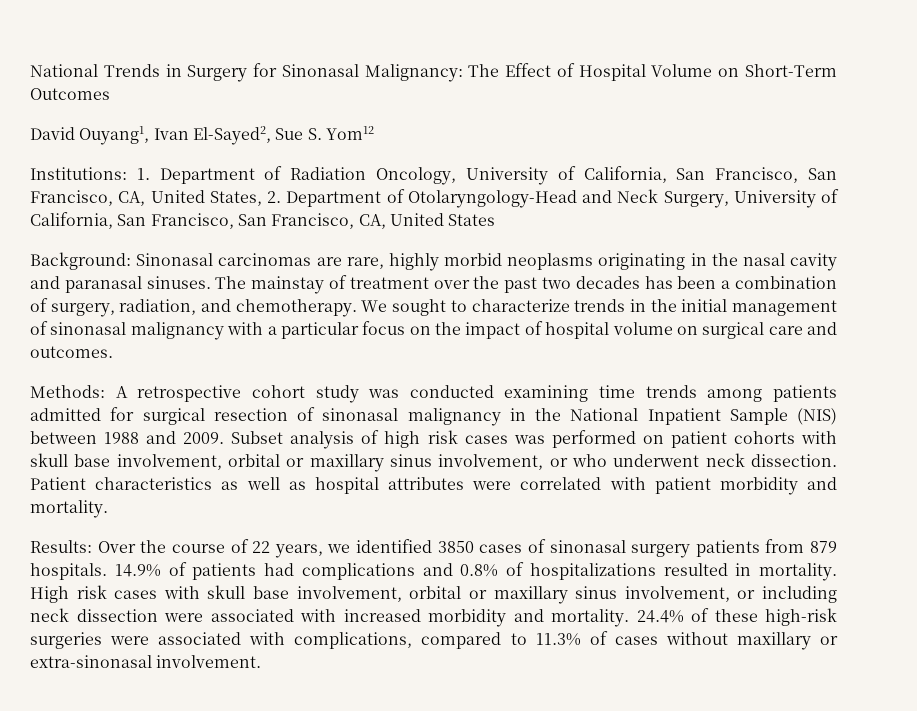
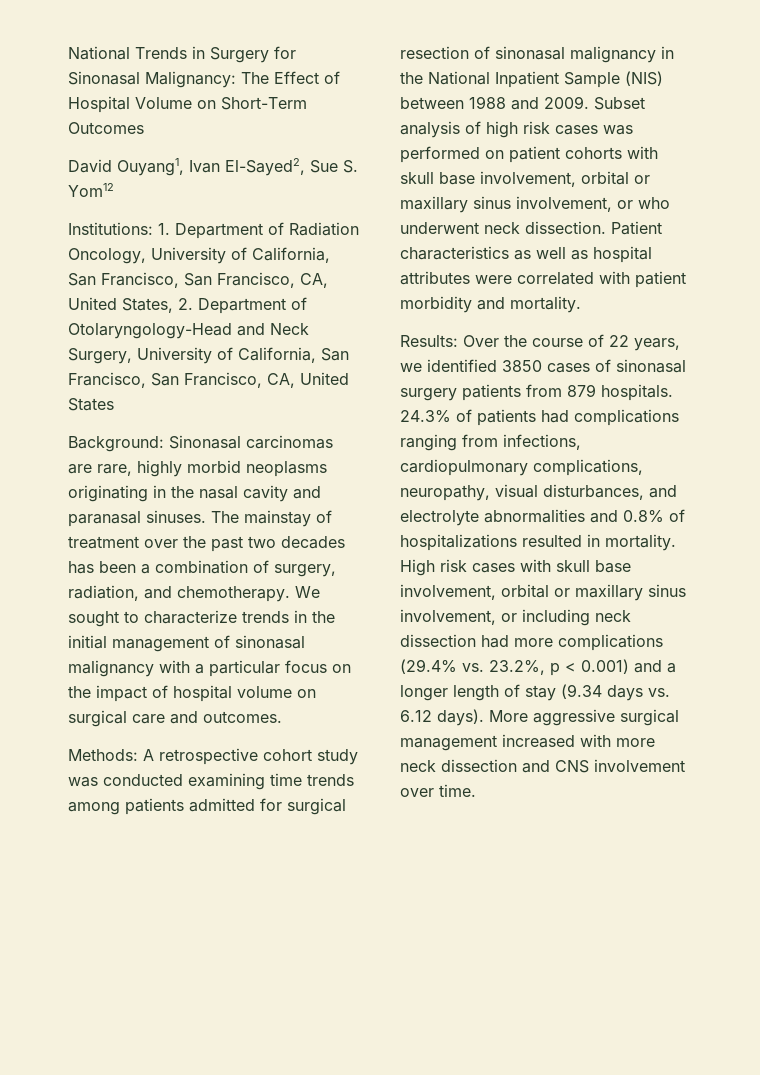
- 14.9% of patients had complications and 0.8% of hospitalizations resulted in mortality.
+ 24.3% of patients had complications ranging from infections, cardiopulmonary complications, neuropathy, visual disturbances, and electrolyte abnormalities and 0.8% of hospitalizations resulted in mortality.
- High risk cases with skull base involvement, orbital or maxillary sinus involvement, or including neck dissection were associated with increased morbidity and mortality. 24.4% of these high-risk surgeries were associated with complications, compared to 11.3% of cases without maxillary or extra-sinonasal involvement.
+ High risk cases with skull base involvement, orbital or maxillary sinus involvement, or including neck dissection had more complications (29.4% vs. 23.2%, p < 0.001) and a longer length of stay (9.34 days vs. 6.12 days). More aggressive surgical management increased with more neck dissection and CNS involvement over time.

